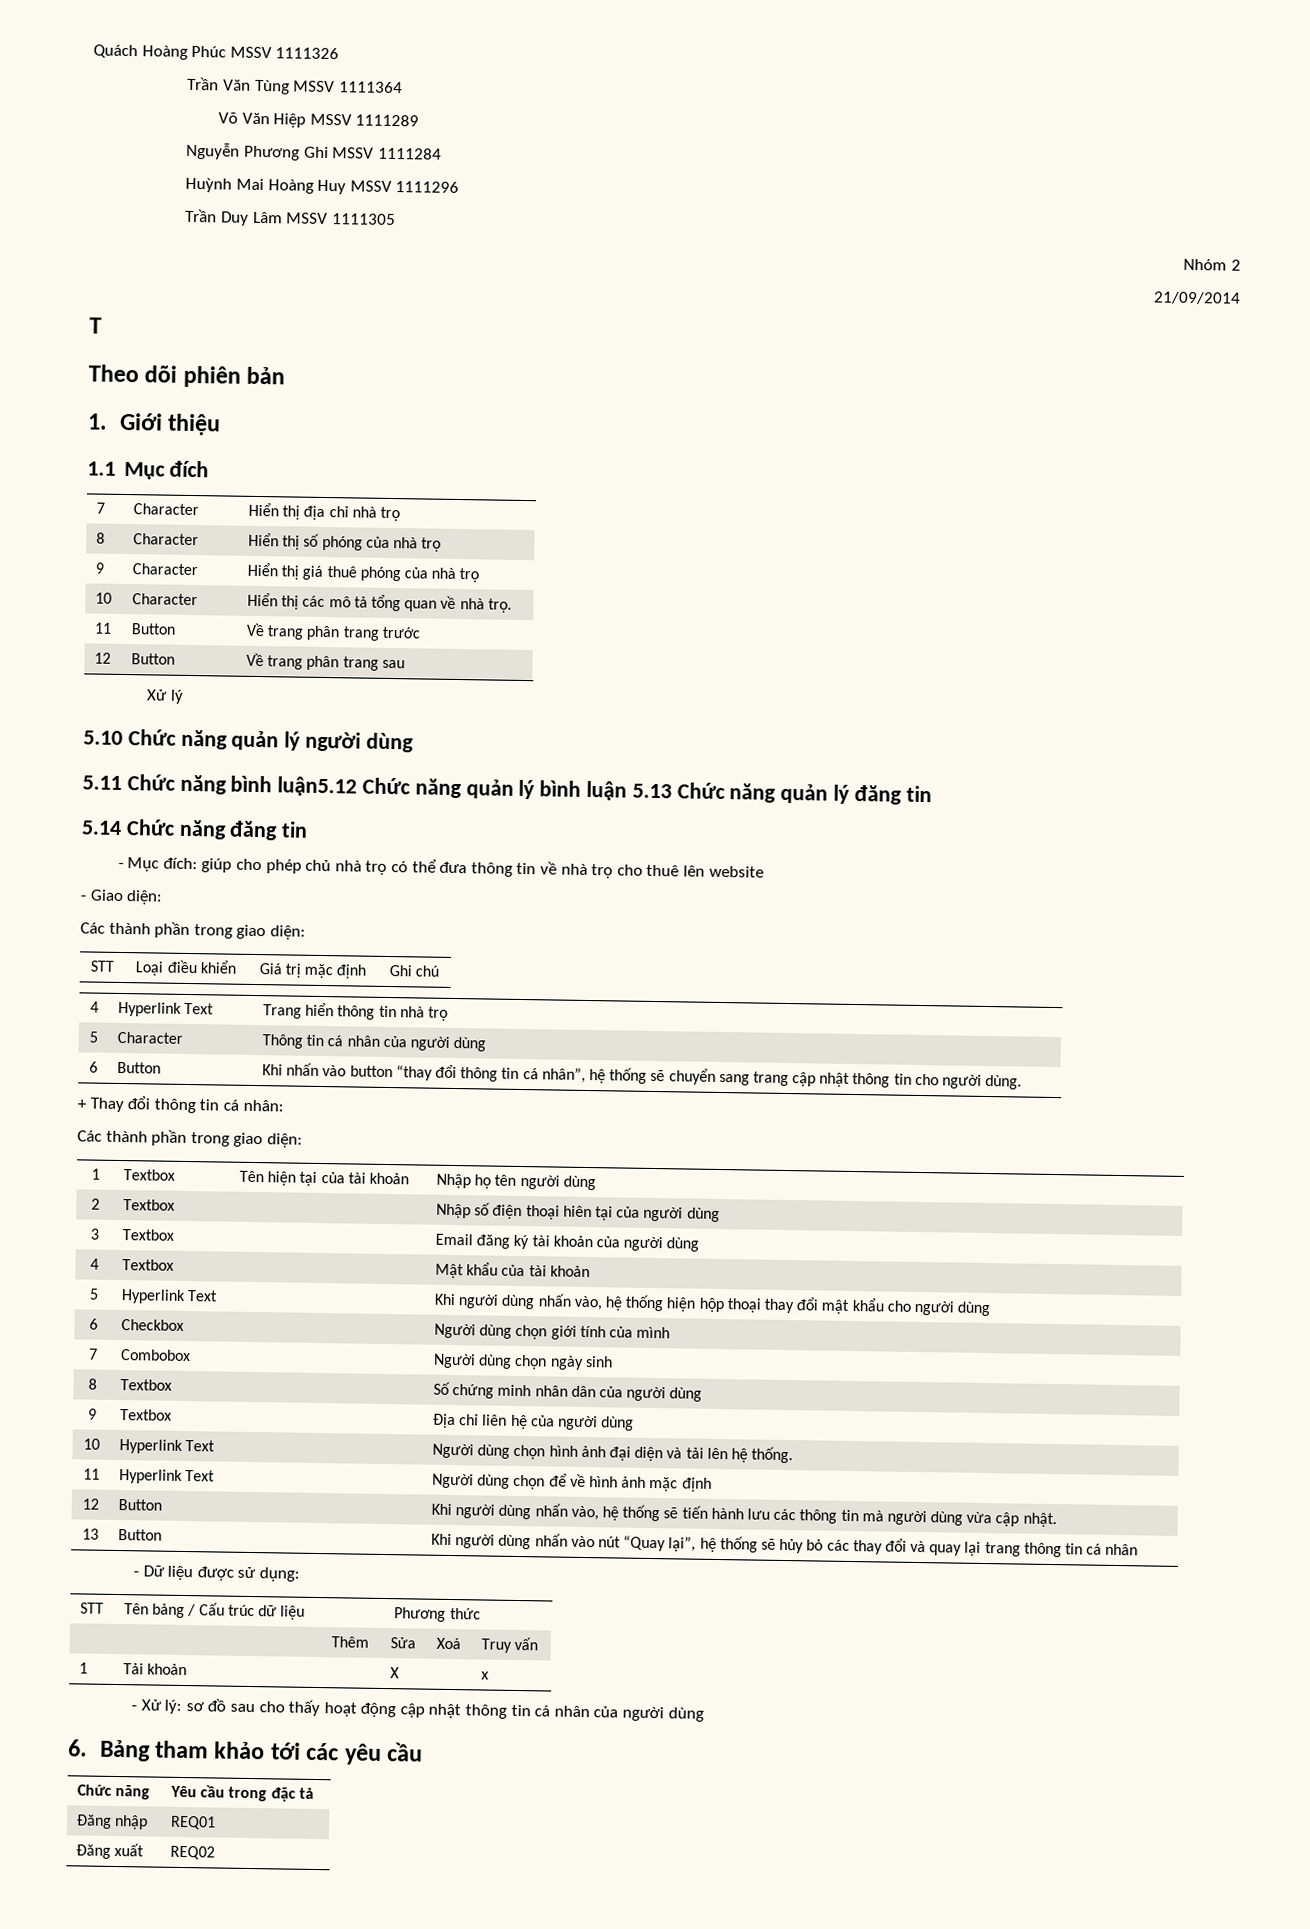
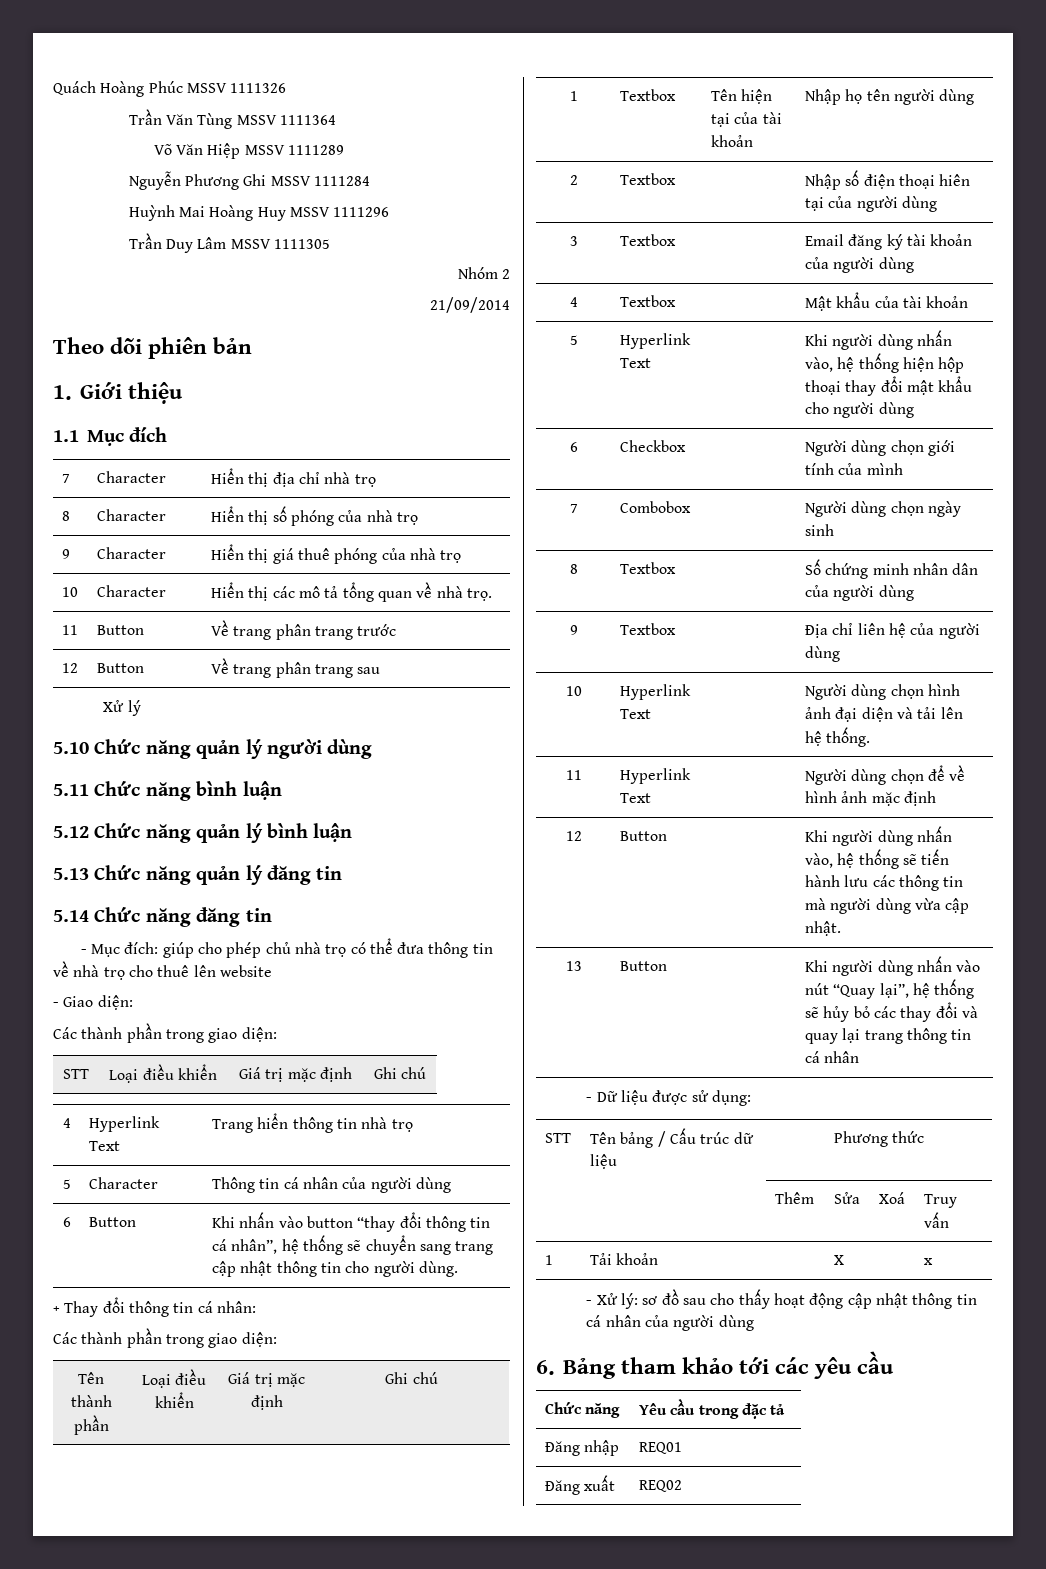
- T
- 5.11 Chức năng bình luận5.12 Chức năng quản lý bình luận 5.13 Chức năng quản lý đăng tin
+ 5.11 Chức năng bình luận
+ 5.12 Chức năng quản lý bình luận
+ 5.13 Chức năng quản lý đăng tin
+ Tên thành phần | Loại điều khiển | Giá trị mặc định | Ghi chú

